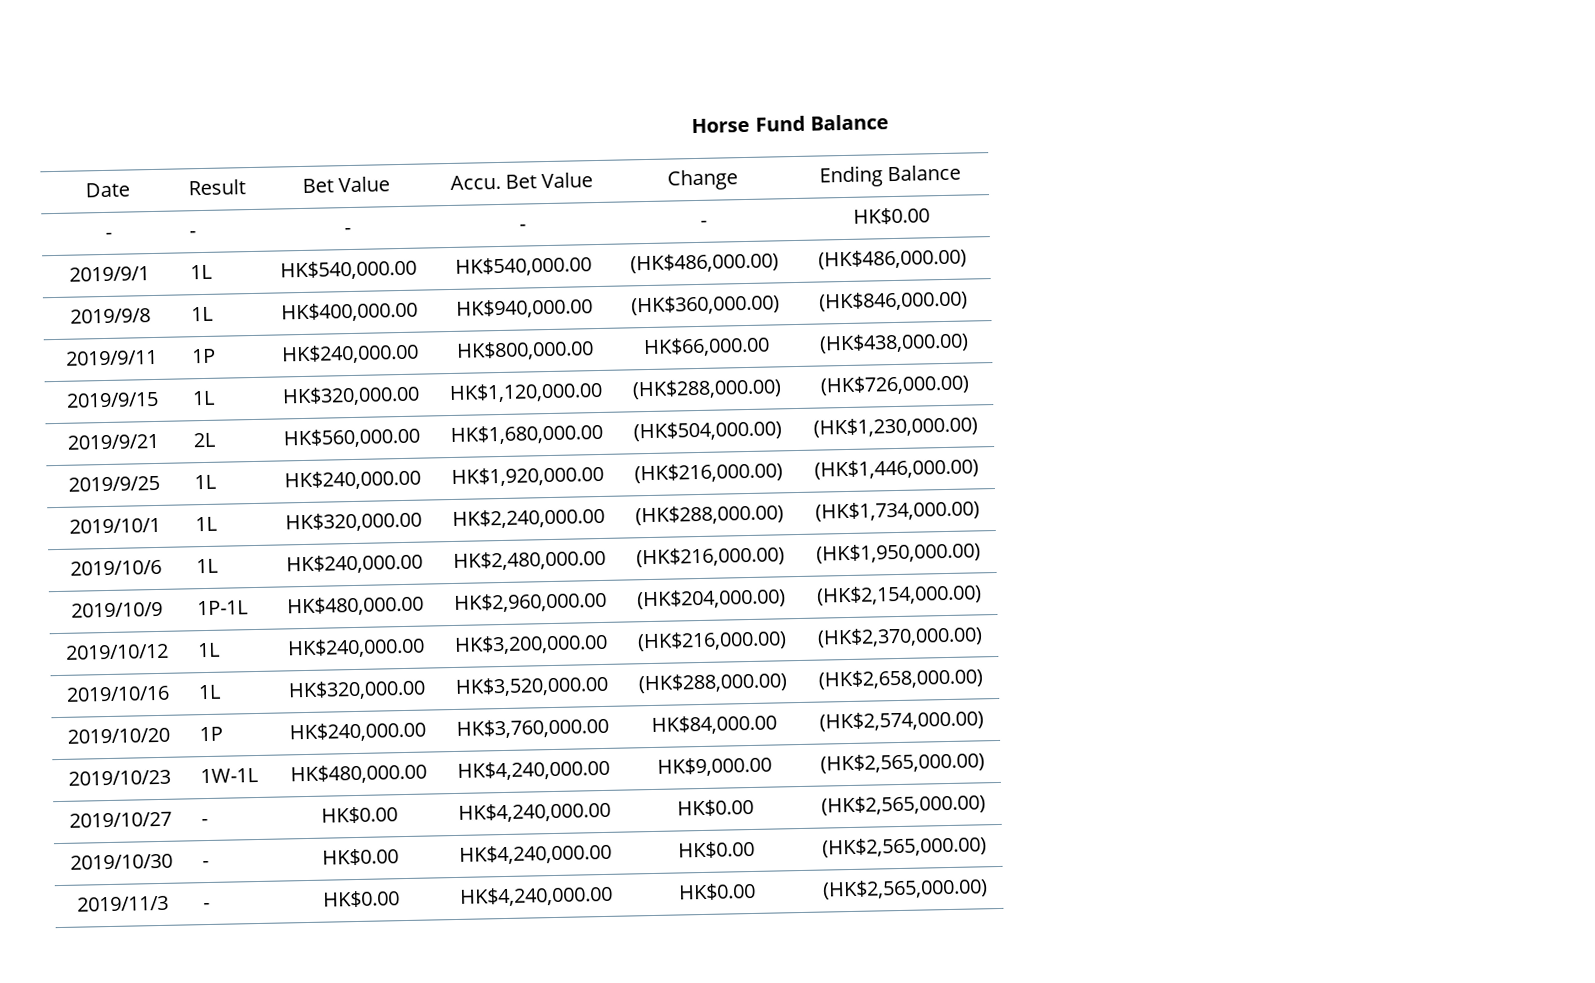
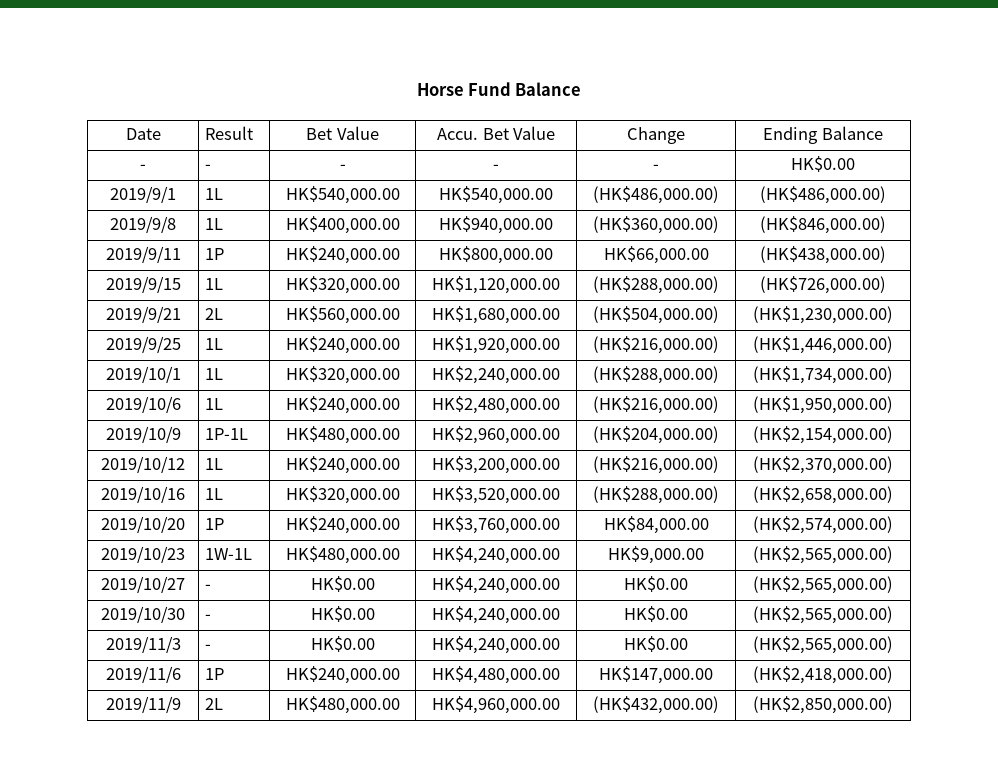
+ 2019/11/6 | 1P | HK$240,000.00 | HK$4,480,000.00 | HK$147,000.00 | (HK$2,418,000.00)
+ 2019/11/9 | 2L | HK$480,000.00 | HK$4,960,000.00 | (HK$432,000.00) | (HK$2,850,000.00)

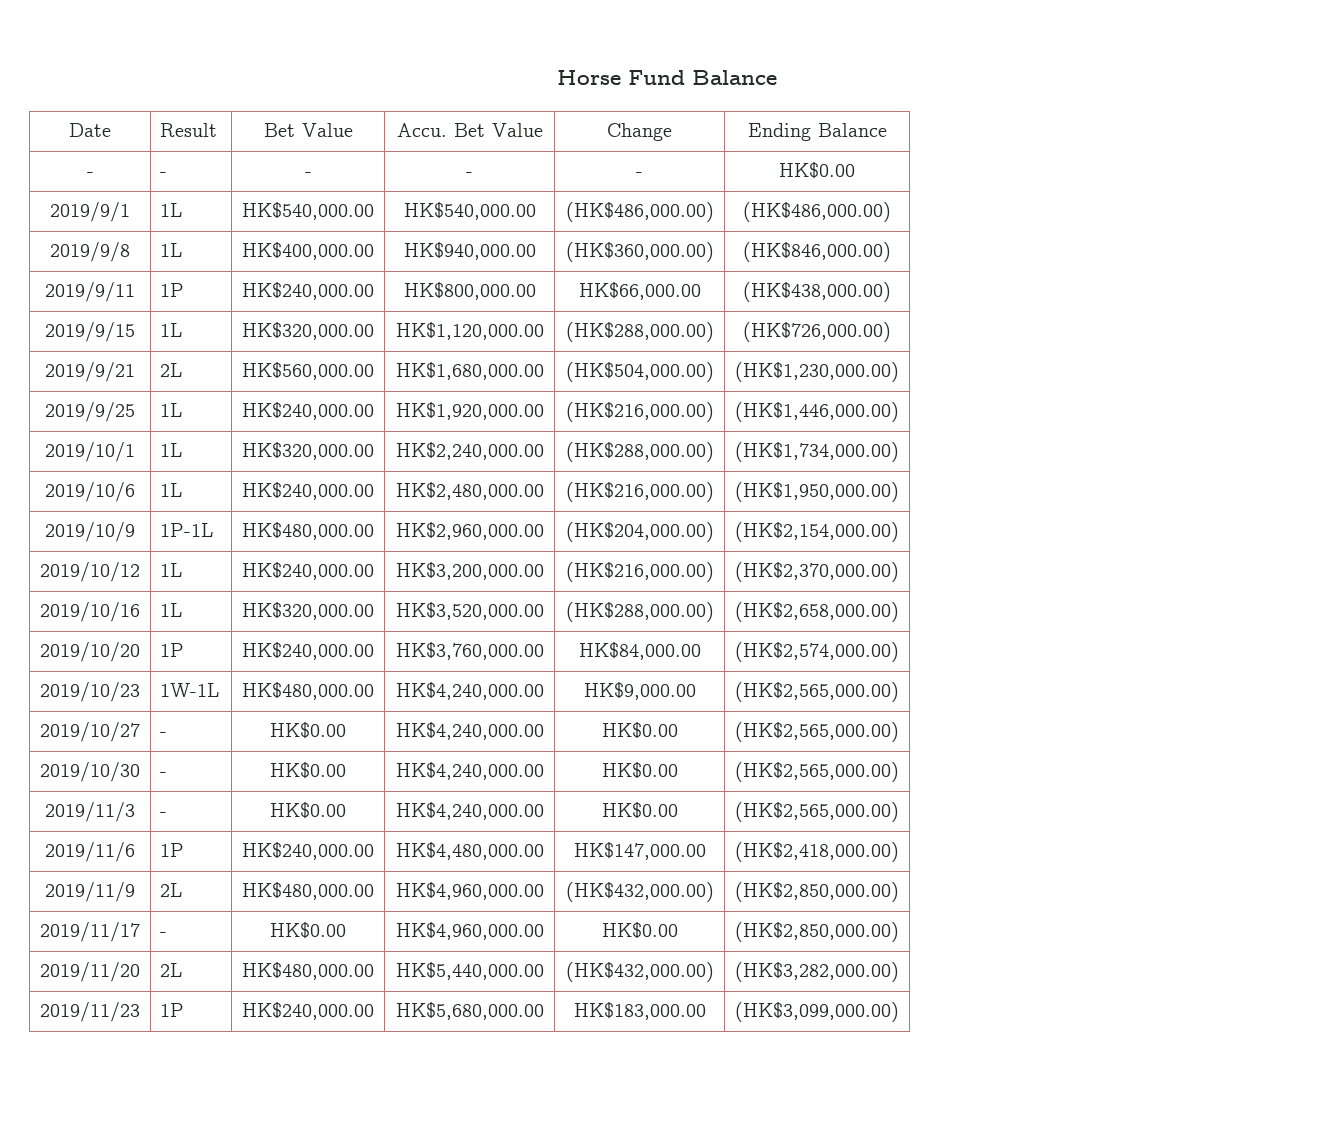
+ 2019/11/17 | - | HK$0.00 | HK$4,960,000.00 | HK$0.00 | (HK$2,850,000.00)
+ 2019/11/20 | 2L | HK$480,000.00 | HK$5,440,000.00 | (HK$432,000.00) | (HK$3,282,000.00)
+ 2019/11/23 | 1P | HK$240,000.00 | HK$5,680,000.00 | HK$183,000.00 | (HK$3,099,000.00)

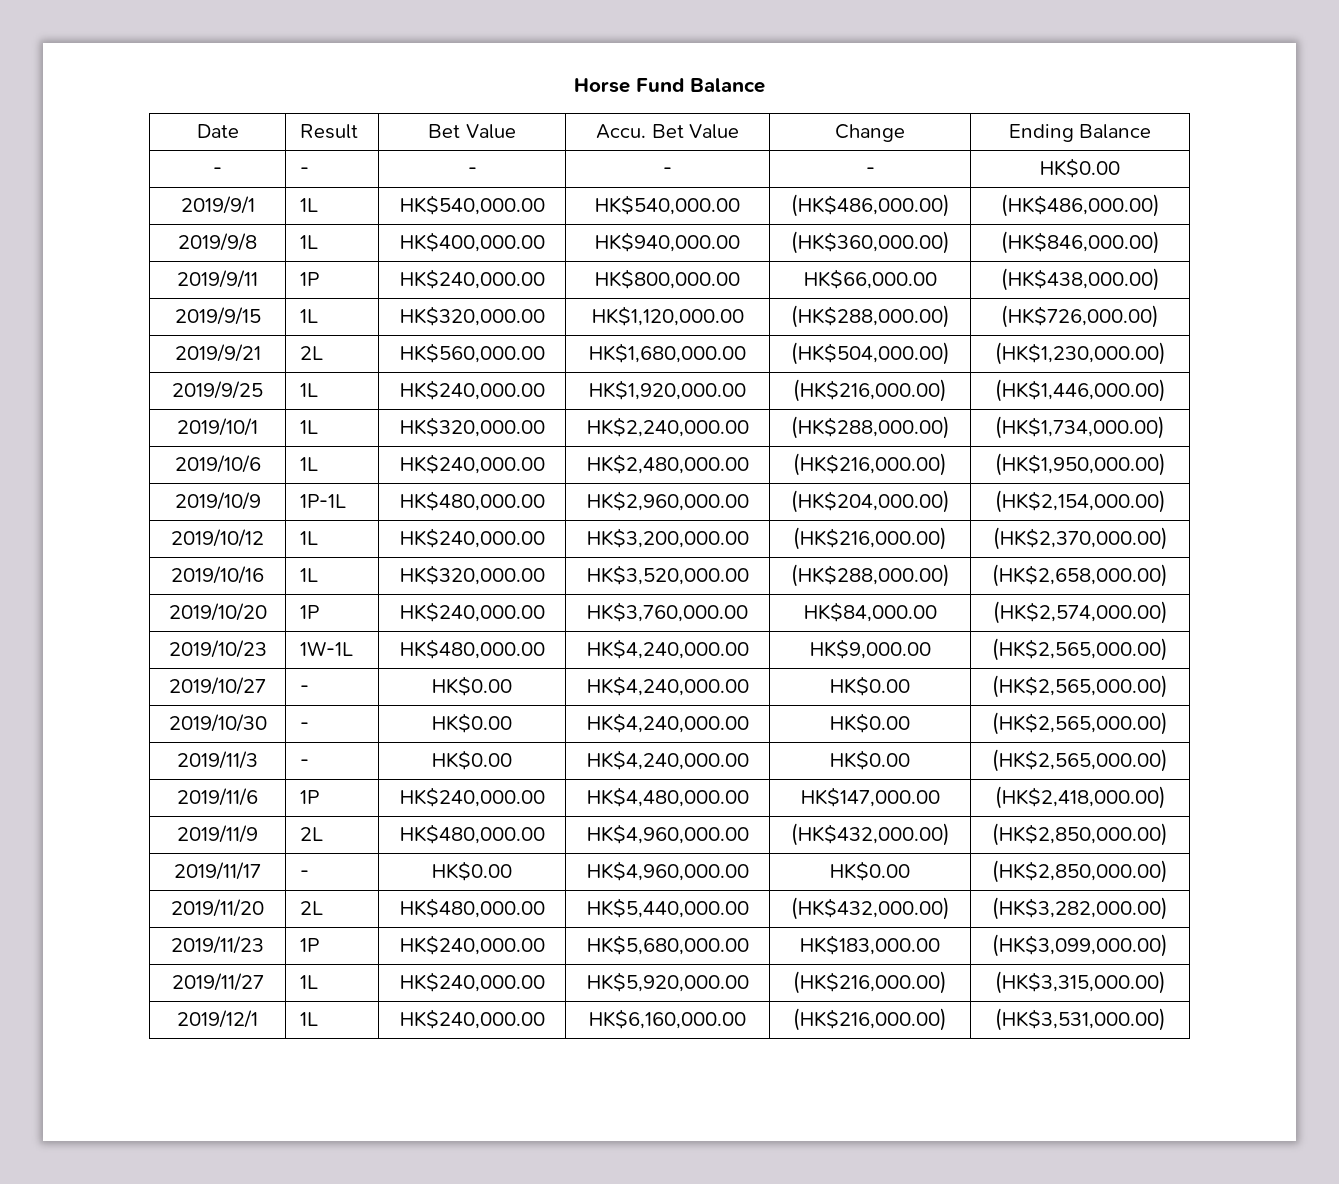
+ 2019/11/27 | 1L | HK$240,000.00 | HK$5,920,000.00 | (HK$216,000.00) | (HK$3,315,000.00)
+ 2019/12/1 | 1L | HK$240,000.00 | HK$6,160,000.00 | (HK$216,000.00) | (HK$3,531,000.00)

